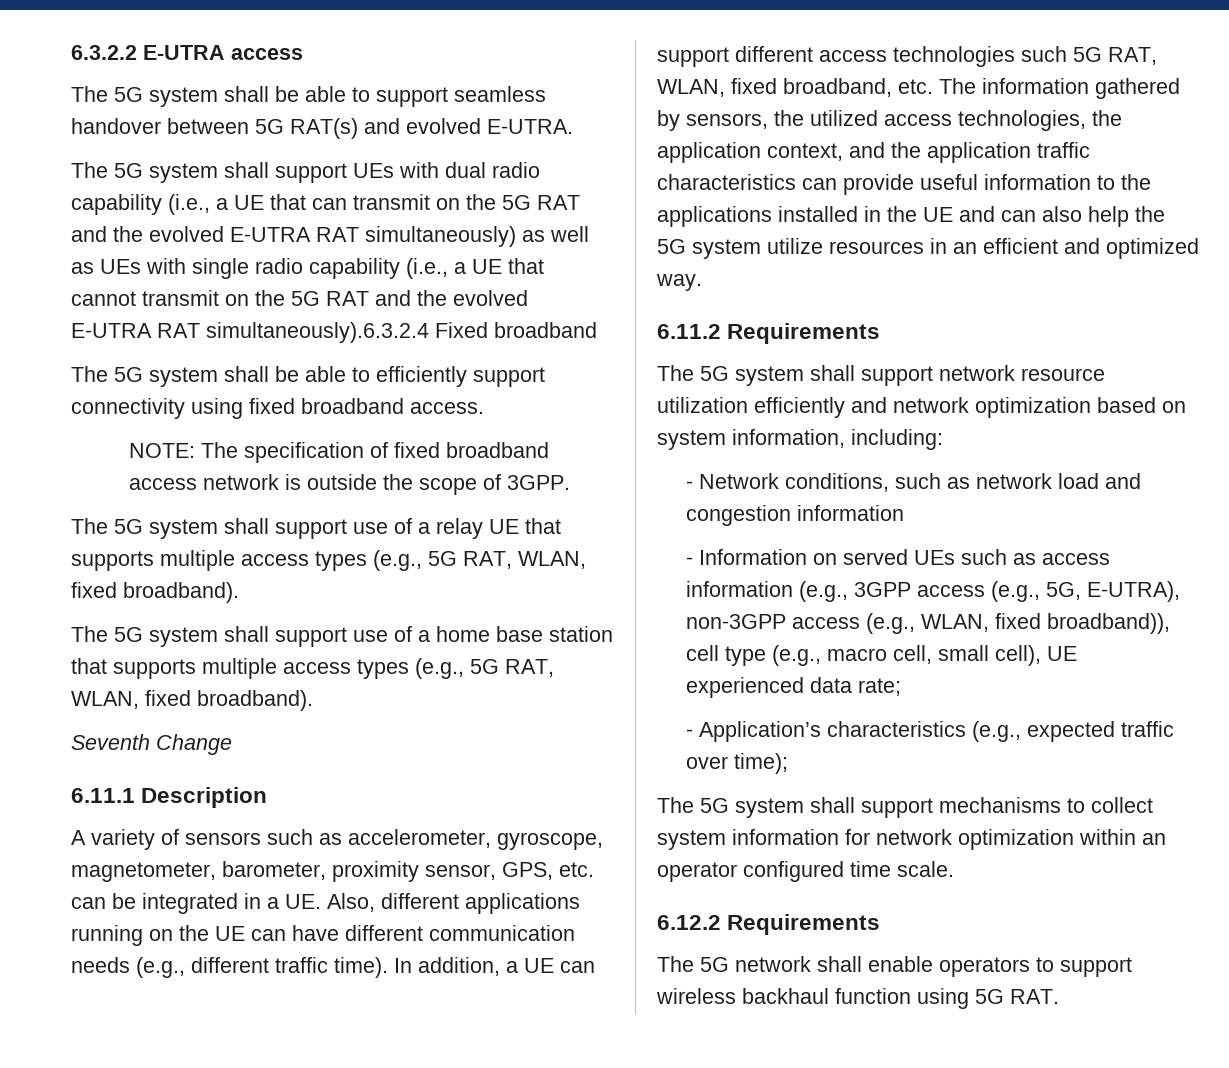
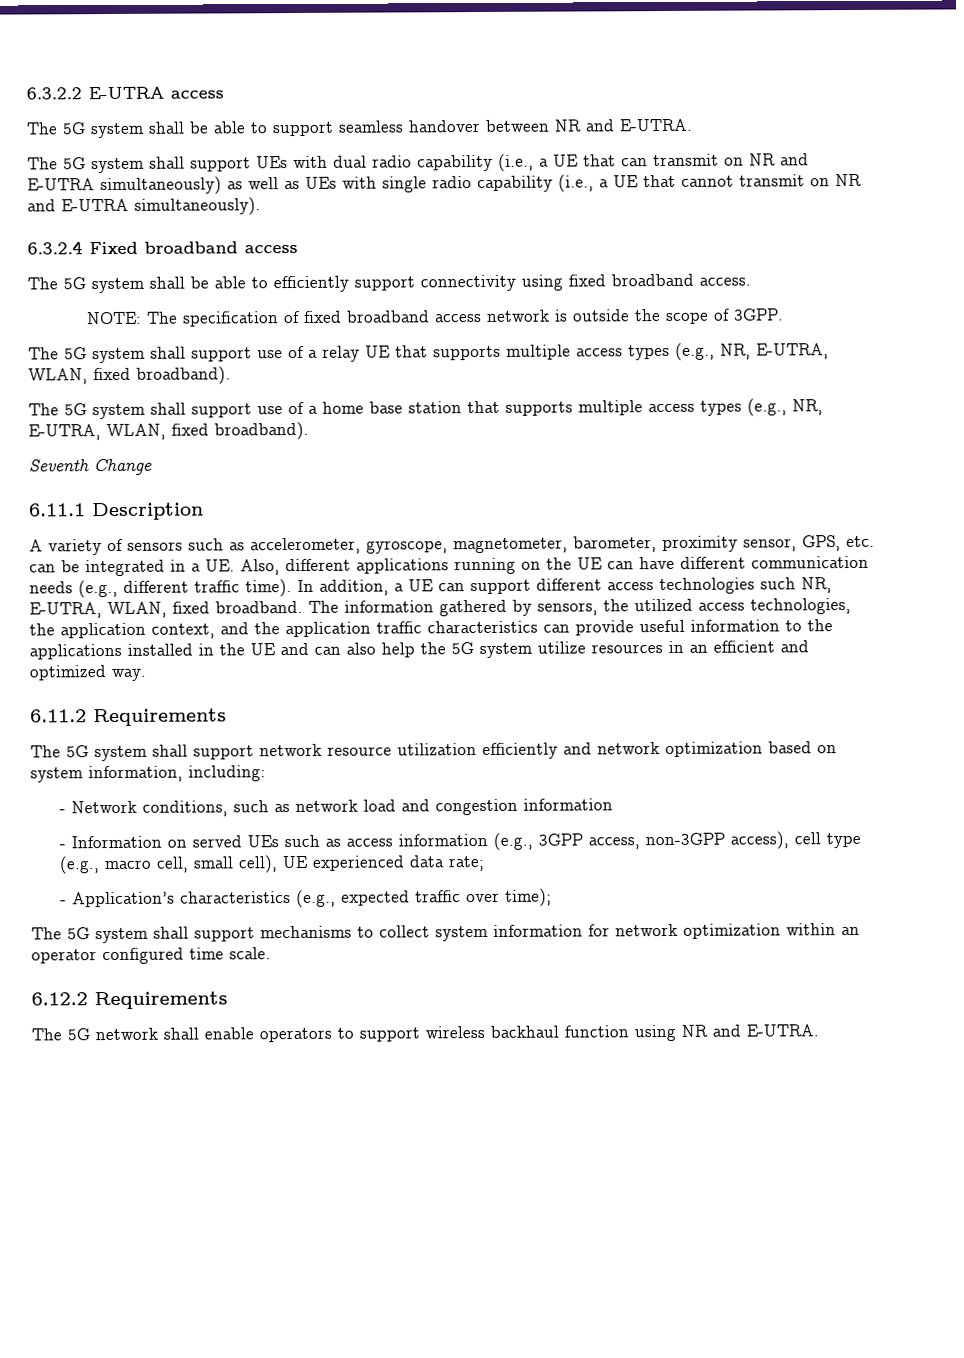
- The 5G system shall be able to support seamless handover between 5G RAT(s) and evolved E-UTRA.
+ The 5G system shall be able to support seamless handover between NR and E-UTRA.
- The 5G system shall support UEs with dual radio capability (i.e., a UE that can transmit on the 5G RAT and the evolved E-UTRA RAT simultaneously) as well as UEs with single radio capability (i.e., a UE that cannot transmit on the 5G RAT and the evolved E-UTRA RAT simultaneously).6.3.2.4 Fixed broadband
+ The 5G system shall support UEs with dual radio capability (i.e., a UE that can transmit on NR and E-UTRA simultaneously) as well as UEs with single radio capability (i.e., a UE that cannot transmit on NR and E-UTRA simultaneously).
+ 6.3.2.4 Fixed broadband access
- The 5G system shall support use of a relay UE that supports multiple access types (e.g., 5G RAT, WLAN, fixed broadband).
+ The 5G system shall support use of a relay UE that supports multiple access types (e.g., NR, E-UTRA, WLAN, fixed broadband).
- The 5G system shall support use of a home base station that supports multiple access types (e.g., 5G RAT, WLAN, fixed broadband).
+ The 5G system shall support use of a home base station that supports multiple access types (e.g., NR, E-UTRA, WLAN, fixed broadband).
- In addition, a UE can support different access technologies such 5G RAT, WLAN, fixed broadband, etc. The information gathered by sensors, the utilized access technologies, the application context, and the application traffic characteristics can provide useful information to the applications installed in the UE and can also help the 5G system utilize resources in an efficient and optimized way.
+ In addition, a UE can support different access technologies such NR, E-UTRA, WLAN, fixed broadband. The information gathered by sensors, the utilized access technologies, the application context, and the application traffic characteristics can provide useful information to the applications installed in the UE and can also help the 5G system utilize resources in an efficient and optimized way.
- - Information on served UEs such as access information (e.g., 3GPP access (e.g., 5G, E-UTRA), non-3GPP access (e.g., WLAN, fixed broadband)), cell type (e.g., macro cell, small cell), UE experienced data rate;
+ - Information on served UEs such as access information (e.g., 3GPP access, non-3GPP access), cell type (e.g., macro cell, small cell), UE experienced data rate;
- The 5G network shall enable operators to support wireless backhaul function using 5G RAT.
+ The 5G network shall enable operators to support wireless backhaul function using NR and E-UTRA.

